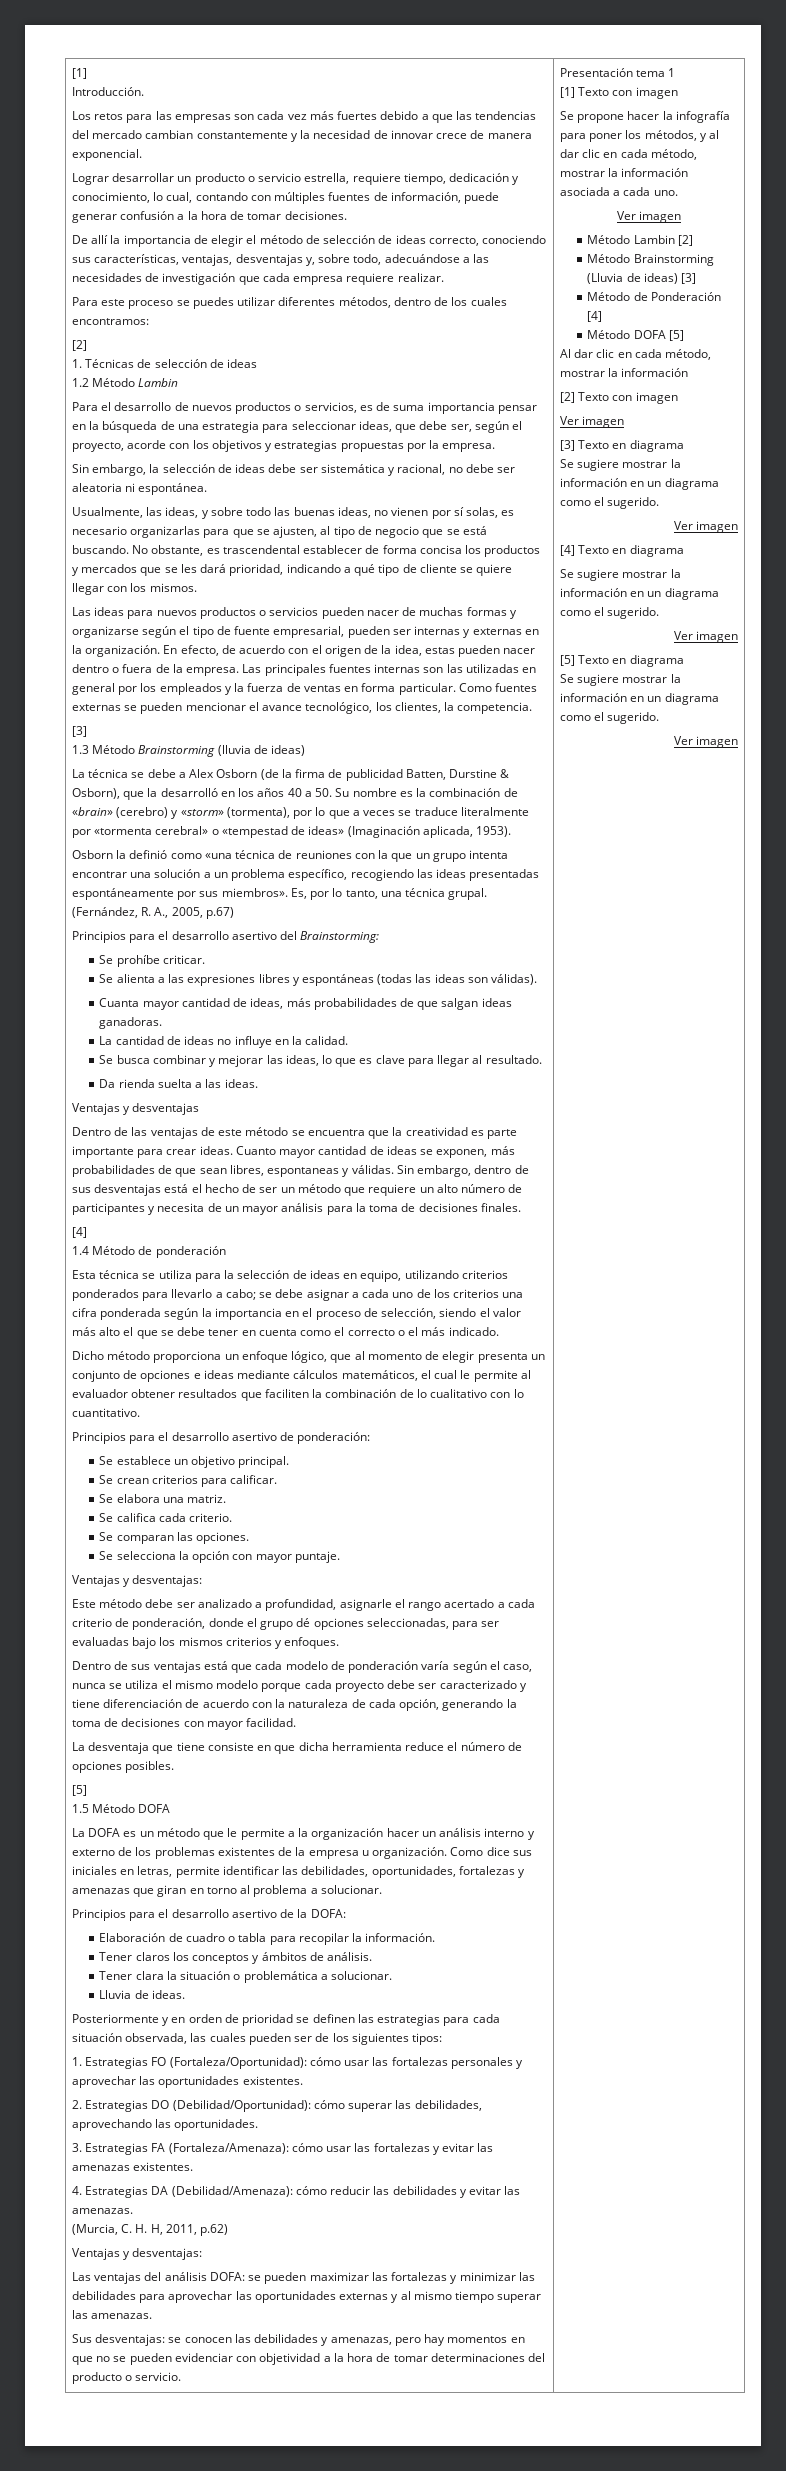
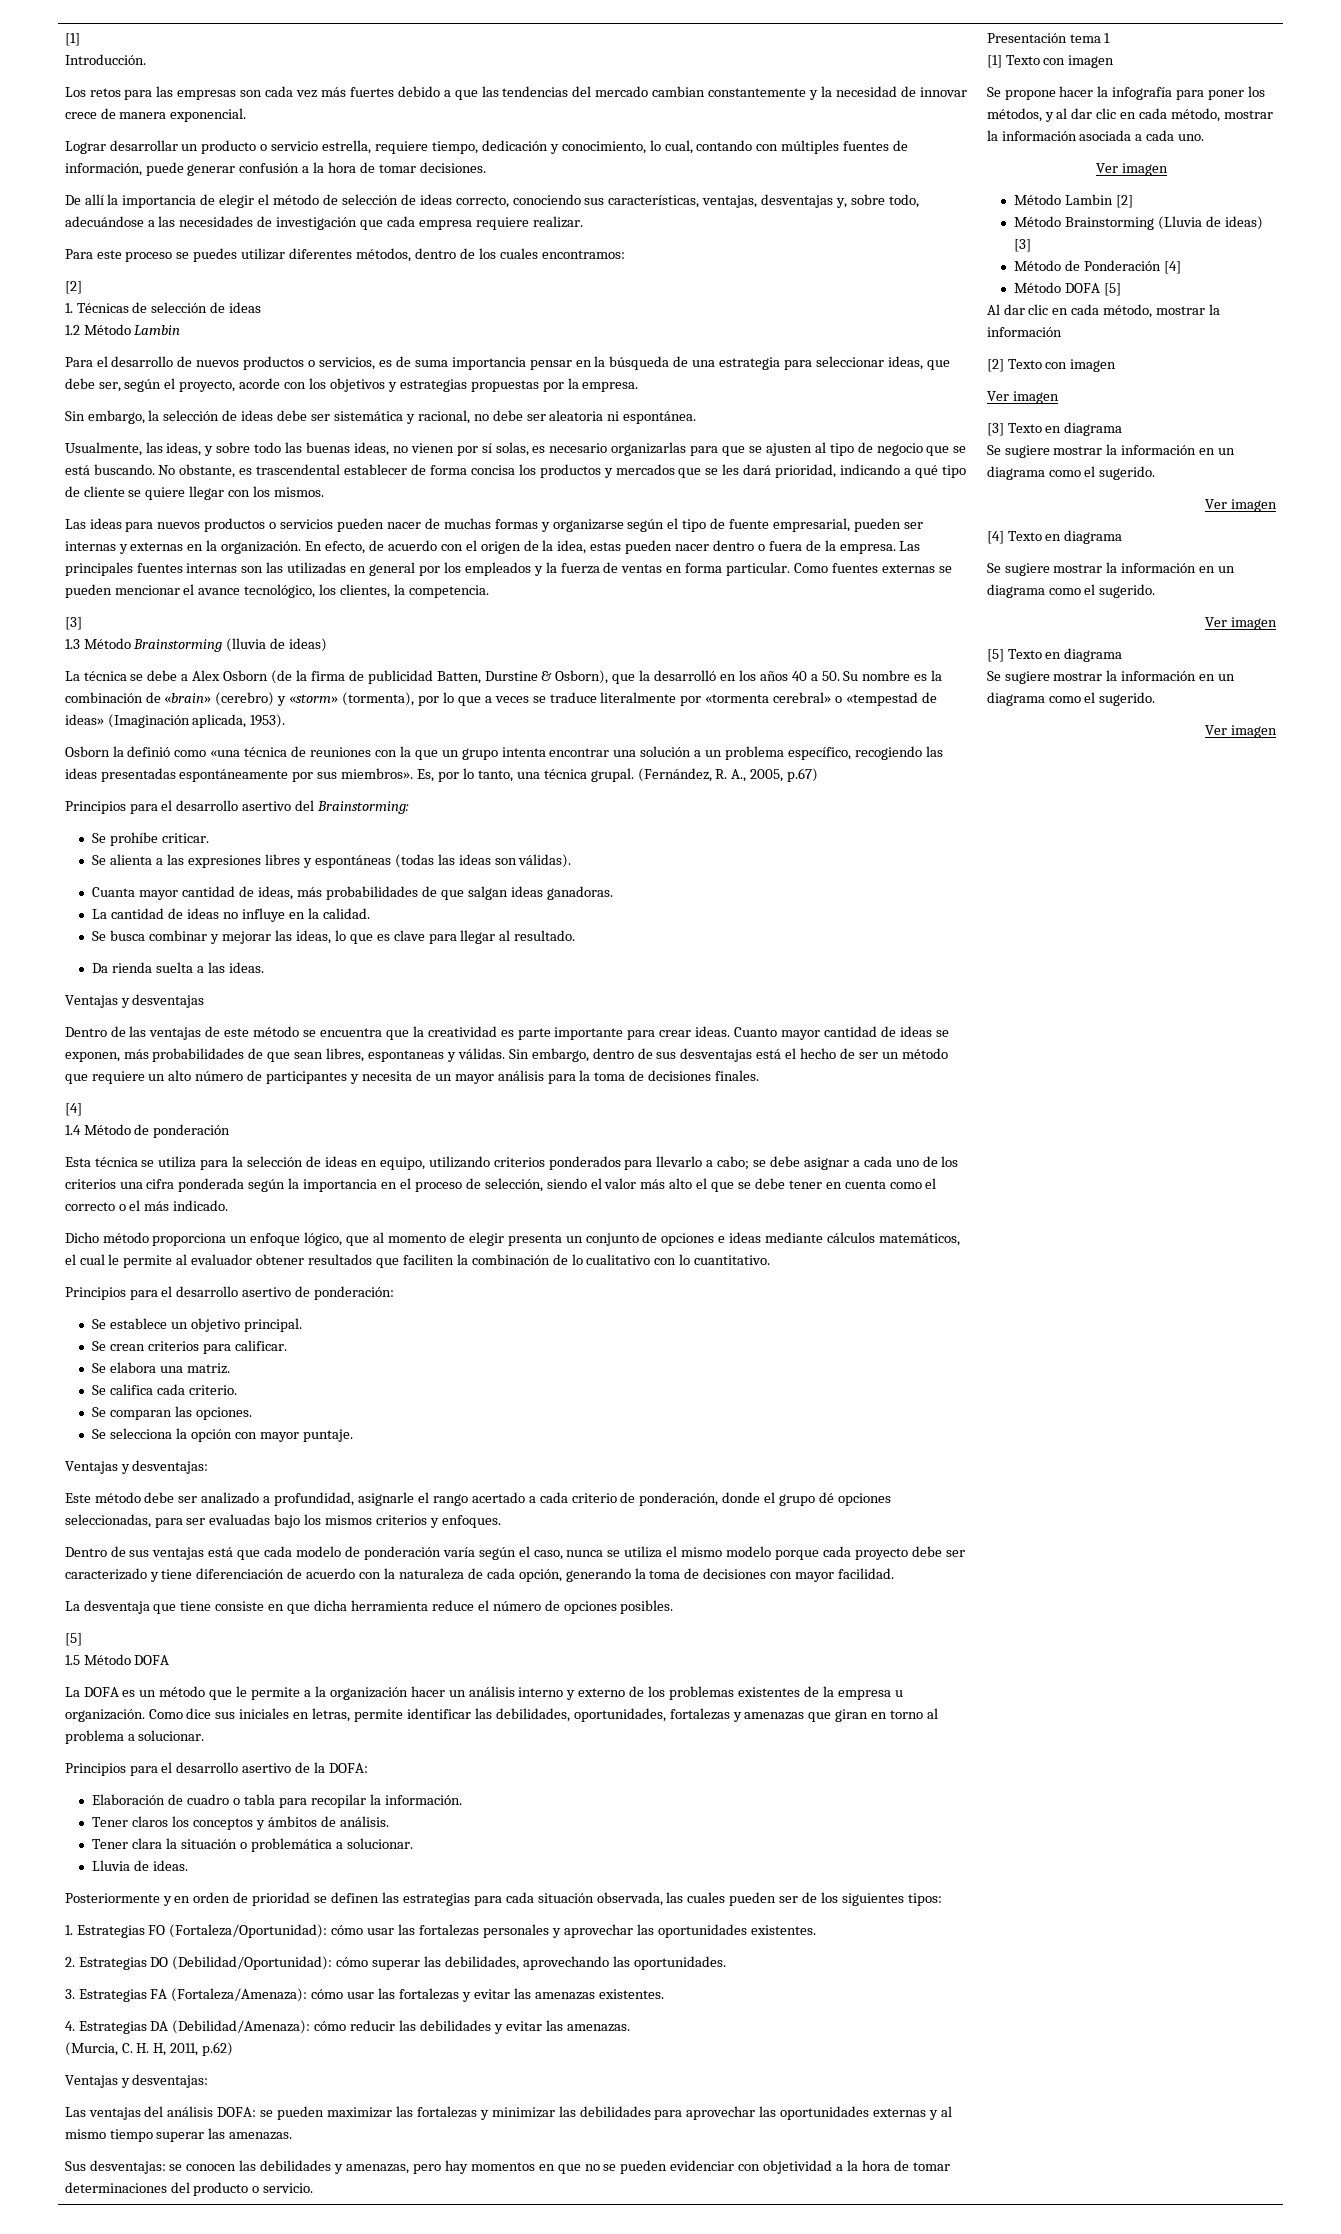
- Usualmente, las ideas, y sobre todo las buenas ideas, no vienen por sí solas, es necesario organizarlas para que se ajusten, al tipo de negocio que se está buscando.
+ Usualmente, las ideas, y sobre todo las buenas ideas, no vienen por sí solas, es necesario organizarlas para que se ajusten al tipo de negocio que se está buscando.

